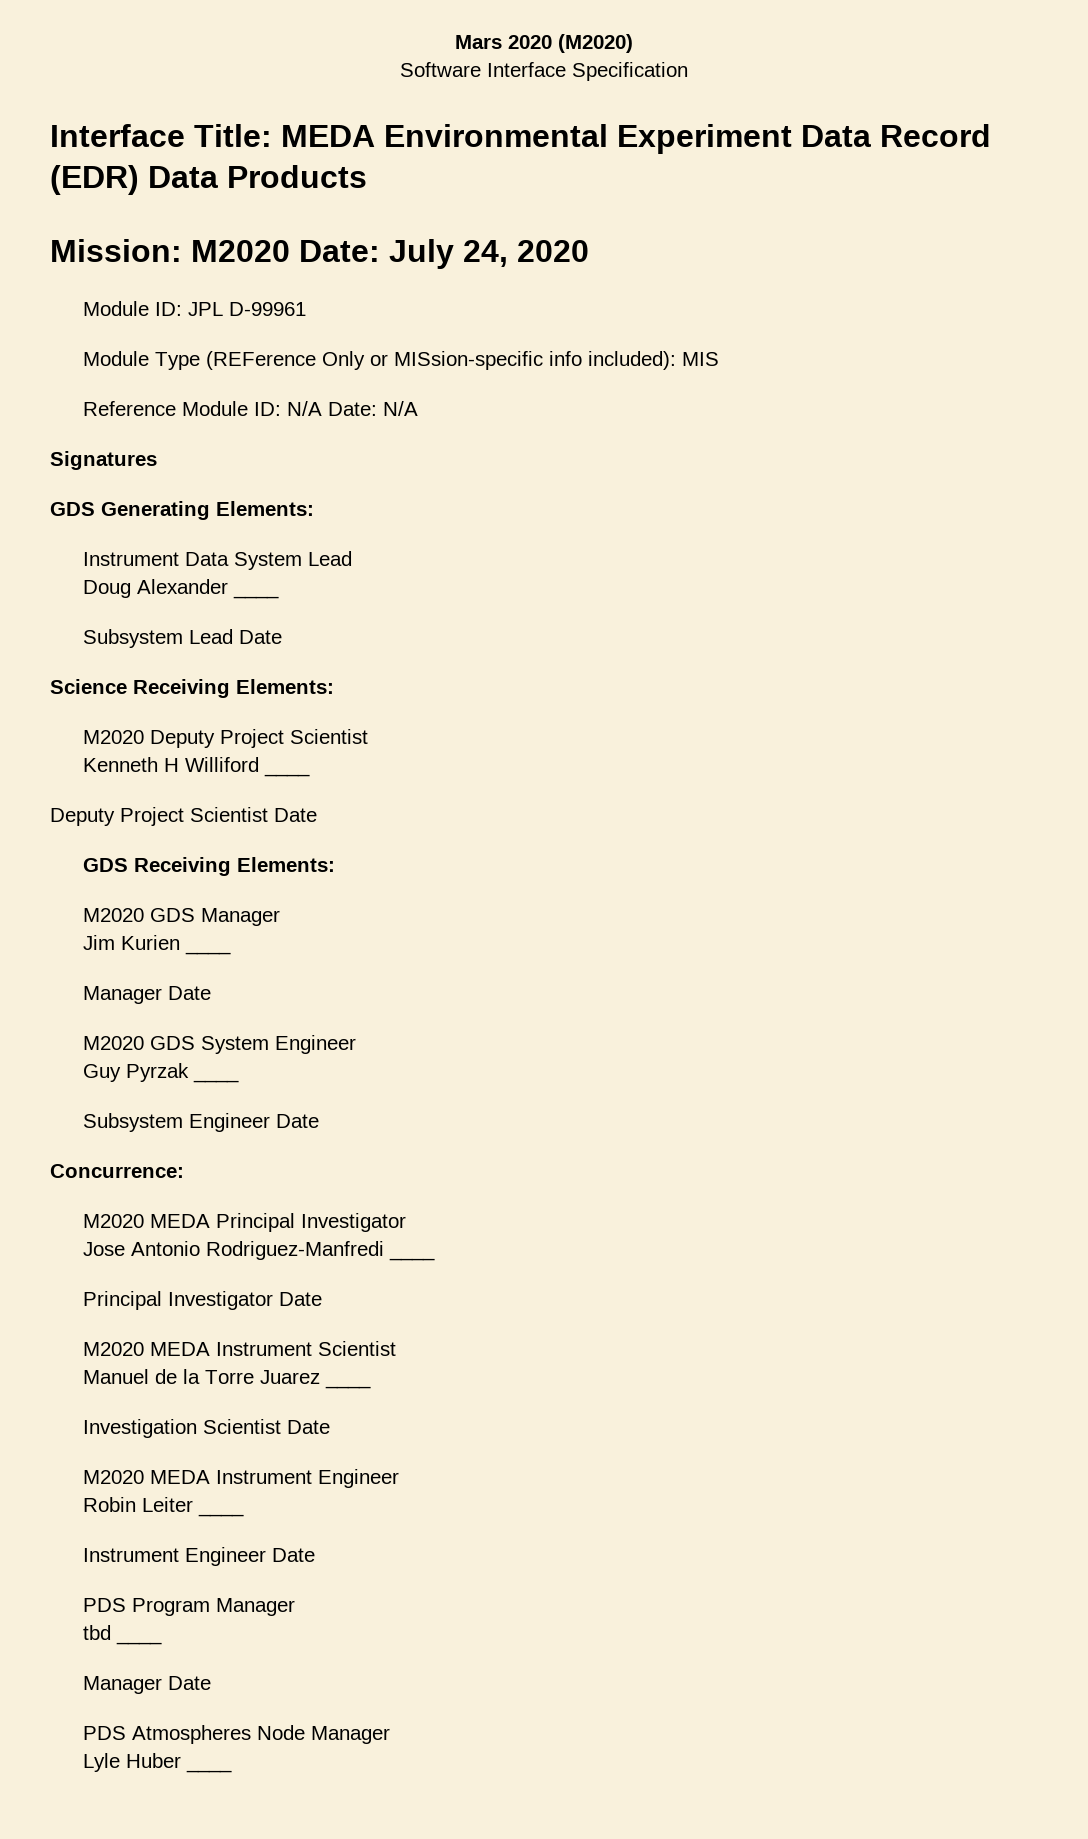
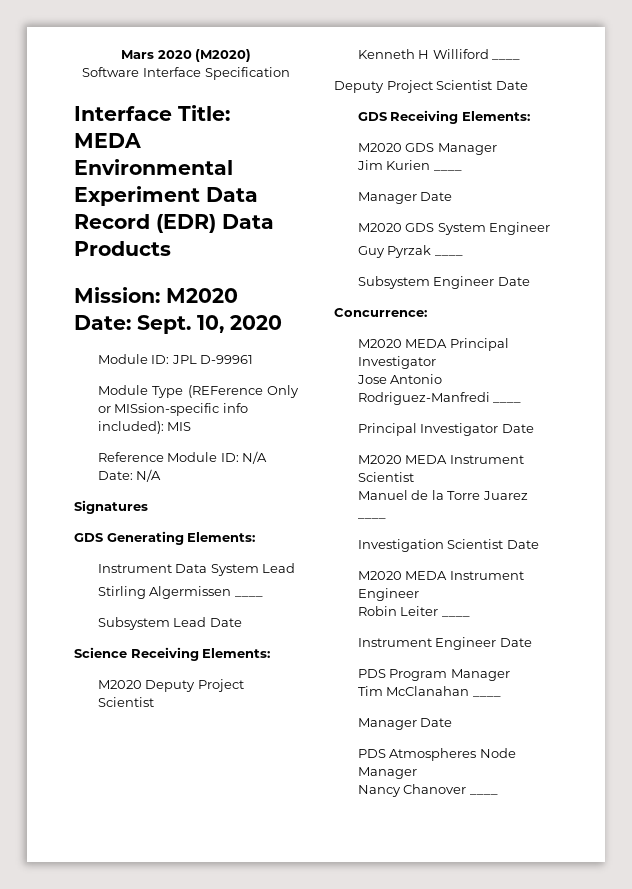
- Mission: M2020 Date: July 24, 2020
+ Mission: M2020 Date: Sept. 10, 2020
- Doug Alexander ____
+ Stirling Algermissen ____
- tbd ____
+ Tim McClanahan ____
- Lyle Huber ____
+ Nancy Chanover ____

